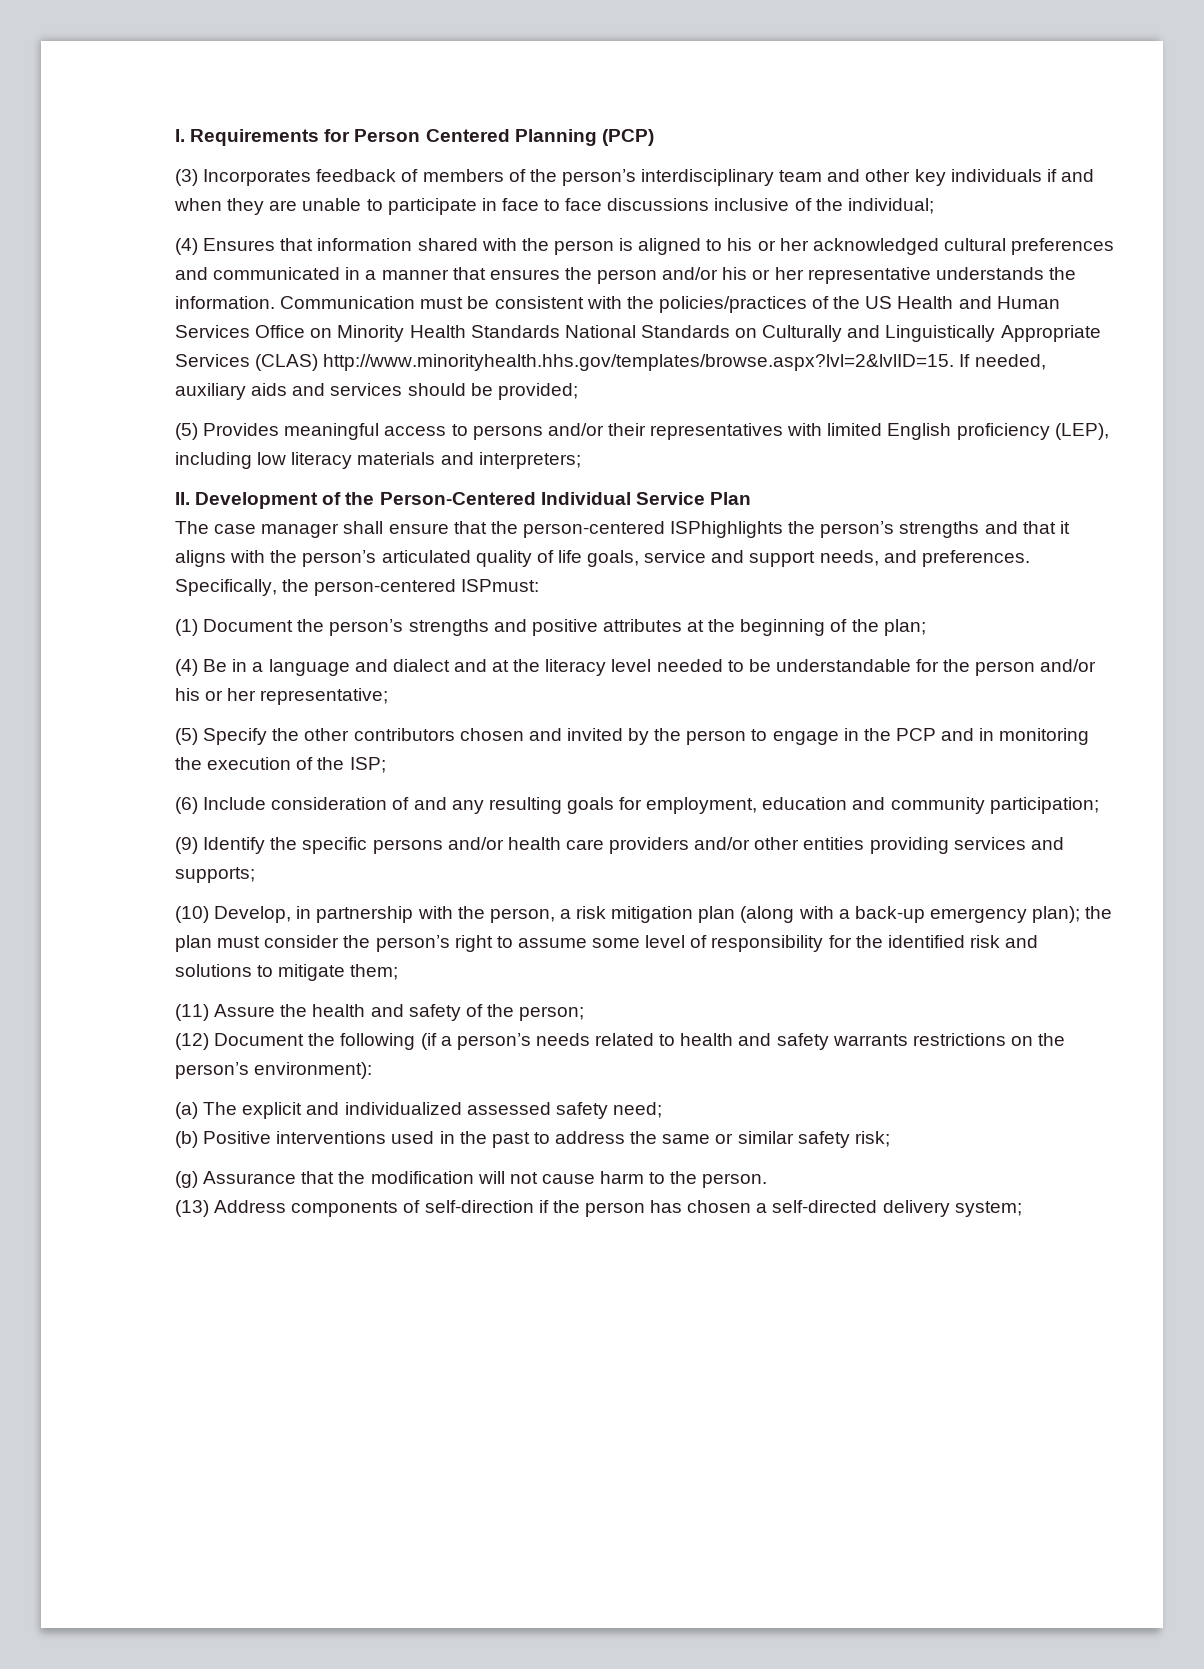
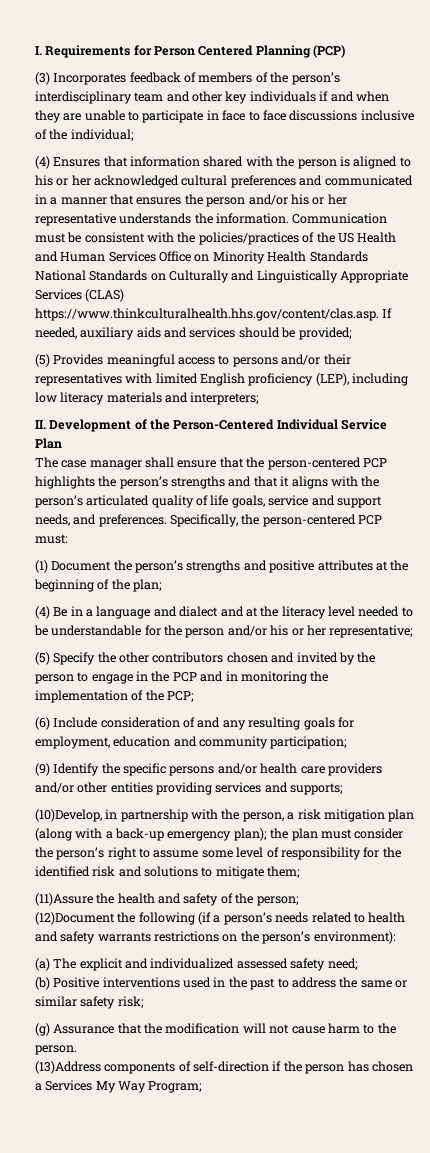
- Communication must be consistent with the policies/practices of the US Health and Human Services Office on Minority Health Standards National Standards on Culturally and Linguistically Appropriate Services (CLAS) http://www.minorityhealth.hhs.gov/templates/browse.aspx?lvl=2&lvlID=15. If needed, auxiliary aids and services should be provided;
+ Communication must be consistent with the policies/practices of the US Health and Human Services Office on Minority Health Standards National Standards on Culturally and Linguistically Appropriate Services (CLAS) https://www.thinkculturalhealth.hhs.gov/content/clas.asp. If needed, auxiliary aids and services should be provided;
- The case manager shall ensure that the person-centered ISPhighlights the person’s strengths and that it aligns with the person’s articulated quality of life goals, service and support needs, and preferences.
+ The case manager shall ensure that the person-centered PCP highlights the person’s strengths and that it aligns with the person’s articulated quality of life goals, service and support needs, and preferences.
- Specifically, the person-centered ISPmust:
+ Specifically, the person-centered PCP must:
- (5) Specify the other contributors chosen and invited by the person to engage in the PCP and in monitoring the execution of the ISP;
+ (5) Specify the other contributors chosen and invited by the person to engage in the PCP and in monitoring the implementation of the PCP;
- (10) Develop, in partnership with the person, a risk mitigation plan (along with a back-up emergency plan); the plan must consider the person’s right to assume some level of responsibility for the identified risk and solutions to mitigate them;
+ (10)Develop, in partnership with the person, a risk mitigation plan (along with a back-up emergency plan); the plan must consider the person’s right to assume some level of responsibility for the identified risk and solutions to mitigate them;
- (11) Assure the health and safety of the person;
+ (11)Assure the health and safety of the person;
- (12) Document the following (if a person’s needs related to health and safety warrants restrictions on the person’s environment):
+ (12)Document the following (if a person’s needs related to health and safety warrants restrictions on the person’s environment):
- (13) Address components of self-direction if the person has chosen a self-directed delivery system;
+ (13)Address components of self-direction if the person has chosen a Services My Way Program;

